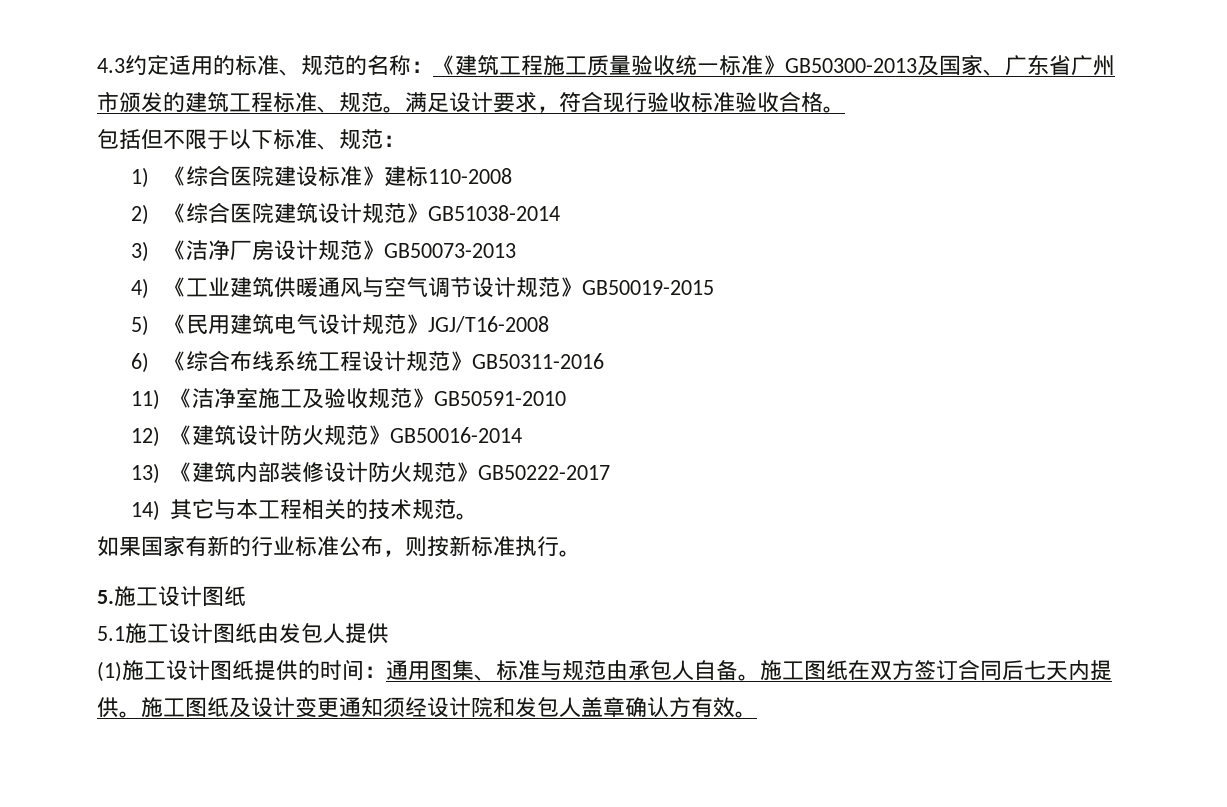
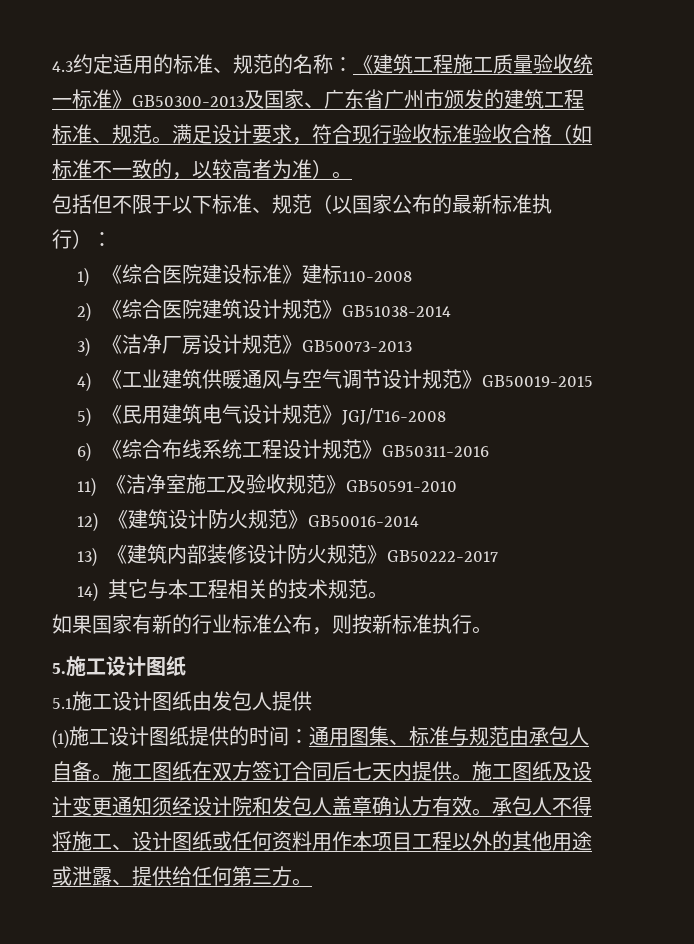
- 满足设计要求，符合现行验收标准验收合格。
+ 满足设计要求，符合现行验收标准验收合格（如标准不一致的，以较高者为准）。
- 包括但不限于以下标准、规范：
+ 包括但不限于以下标准、规范（以国家公布的最新标准执行）：
+ 承包人不得将施工、设计图纸或任何资料用作本项目工程以外的其他用途或泄露、提供给任何第三方。

